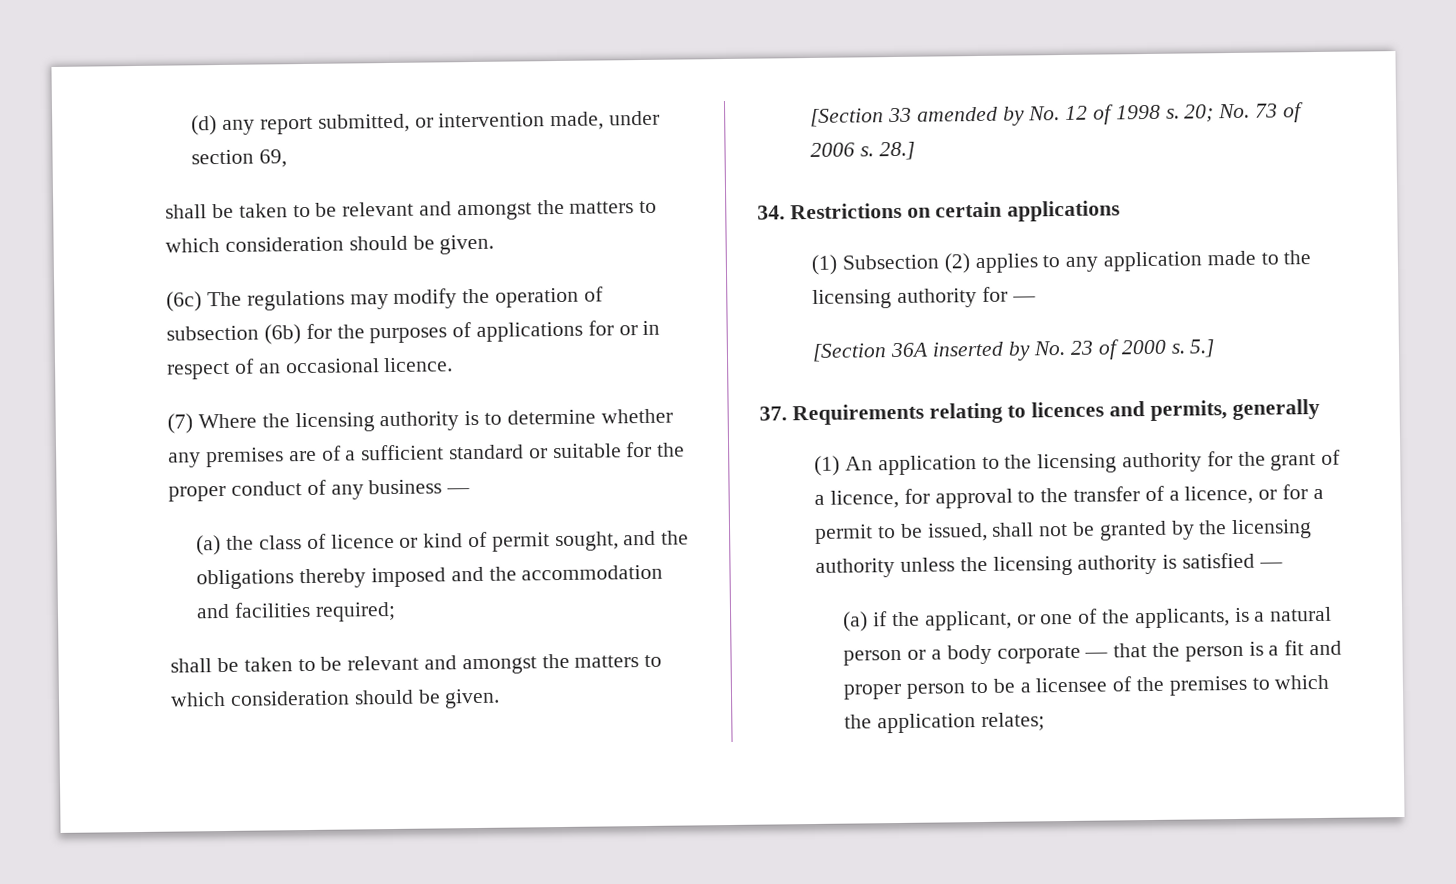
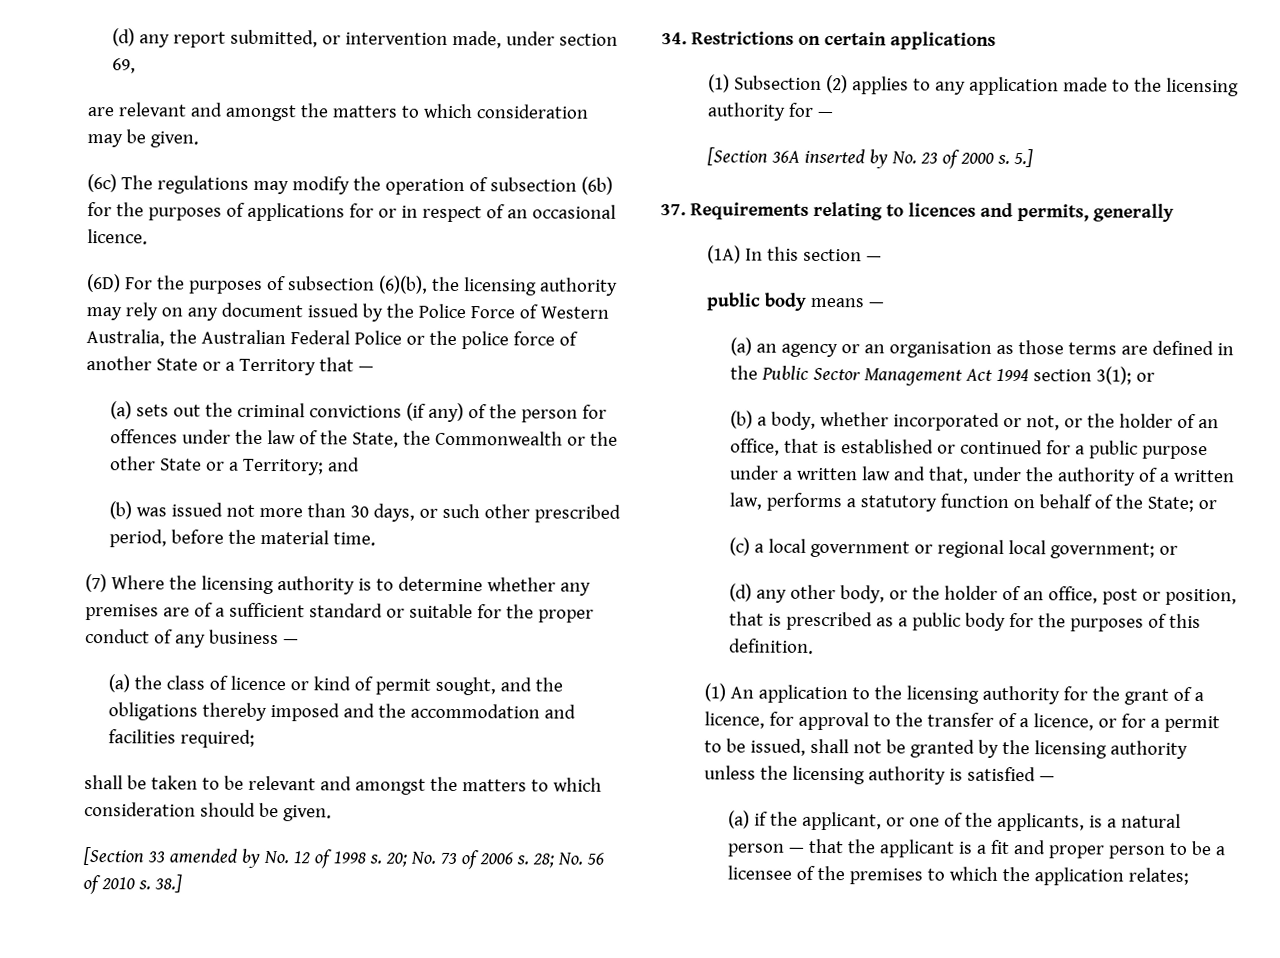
  (d) any report submitted, or intervention made, under section 69,
- shall be taken to be relevant and amongst the matters to which consideration should be given.
+ are relevant and amongst the matters to which consideration may be given.
+ (6D) For the purposes of subsection (6)(b), the licensing authority may rely on any document issued by the Police Force of Western Australia, the Australian Federal Police or the police force of another State or a Territory that —
+ (a) sets out the criminal convictions (if any) of the person for offences under the law of the State, the Commonwealth or the other State or a Territory; and
+ (b) was issued not more than 30 days, or such other prescribed period, before the material time.
- 28.]
+ 28; No. 56 of 2010 s. 38.]
+ (1A) In this section —
+ public body means —
+ (a) an agency or an organisation as those terms are defined in the Public Sector Management Act 1994 section 3(1); or
+ (b) a body, whether incorporated or not, or the holder of an office, that is established or continued for a public purpose under a written law and that, under the authority of a written law, performs a statutory function on behalf of the State; or
+ (c) a local government or regional local government; or
+ (d) any other body, or the holder of an office, post or position, that is prescribed as a public body for the purposes of this definition.
- (a) if the applicant, or one of the applicants, is a natural person or a body corporate — that the person is a fit and proper person to be a licensee of the premises to which the application relates;
+ (a) if the applicant, or one of the applicants, is a natural person — that the applicant is a fit and proper person to be a licensee of the premises to which the application relates;

